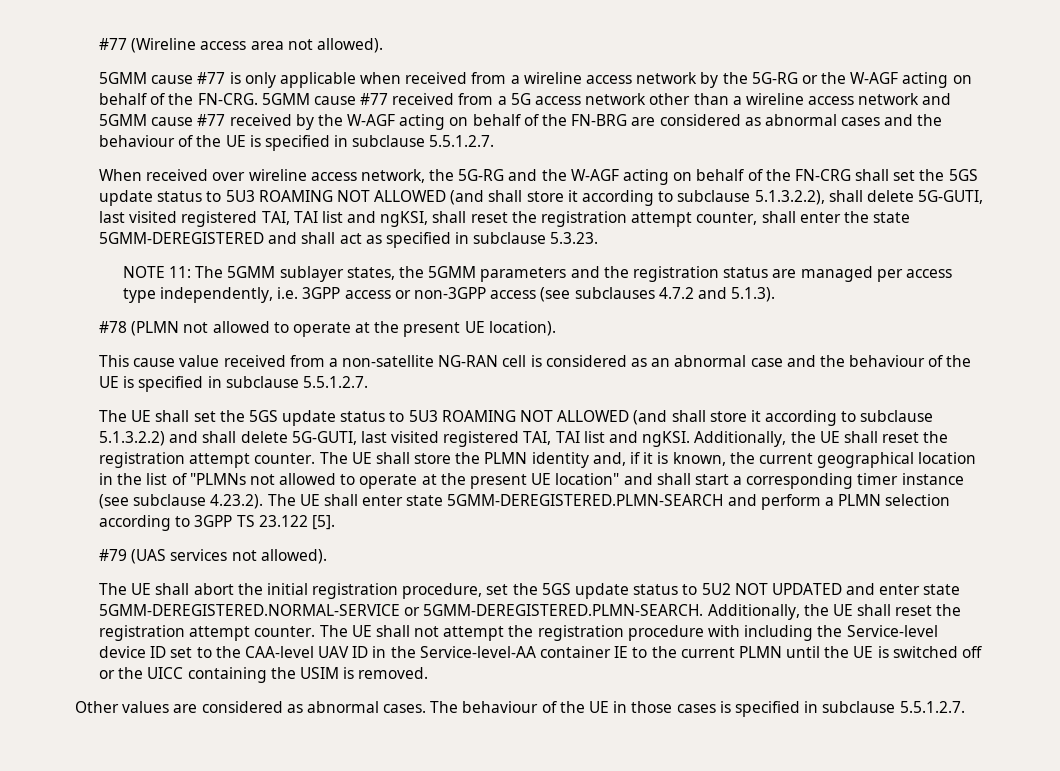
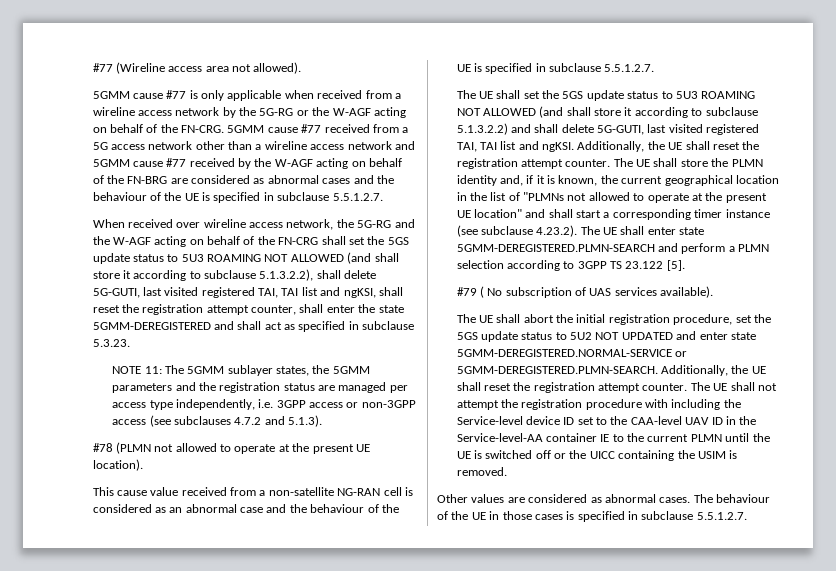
- #79 (UAS services not allowed).
+ #79 ( No subscription of UAS services available).

